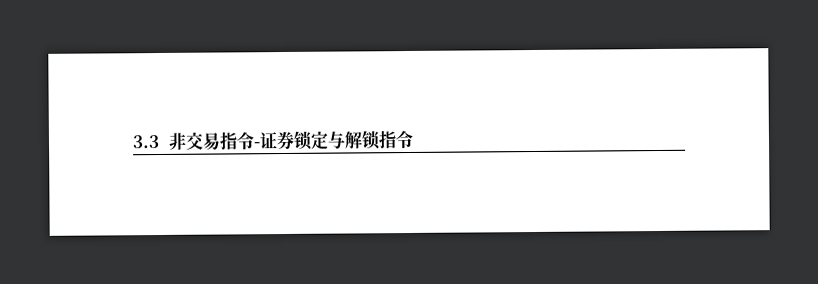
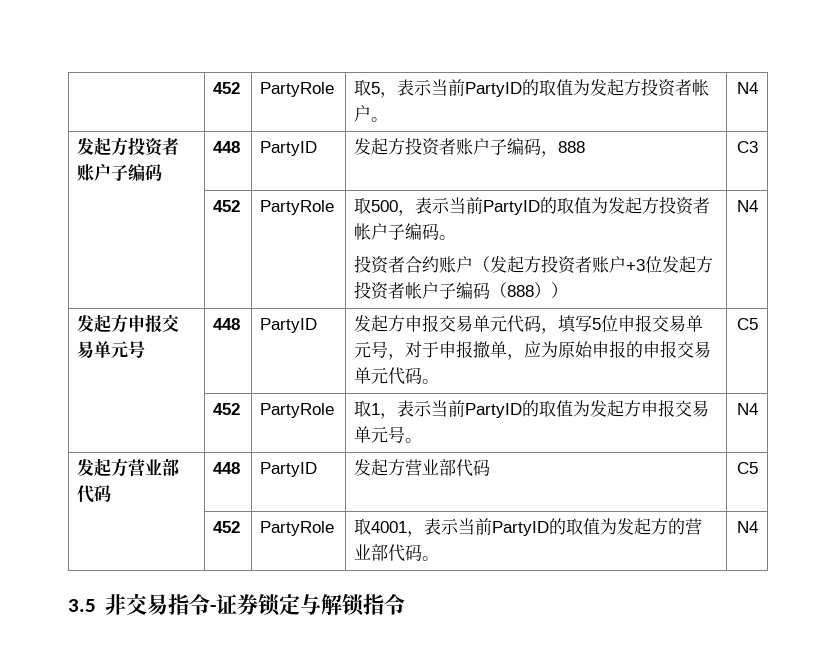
- 3.3非交易指令-证券锁定与解锁指令
+ | 452 | PartyRole | 取5，表示当前PartyID的取值为发起方投资者帐户。 | N4
+ 发起方投资者账户子编码 | 448 | PartyID | 发起方投资者账户子编码，888 | C3
+ | 452 | PartyRole | 取500，表示当前PartyID的取值为发起方投资者帐户子编码。
+ 投资者合约账户（发起方投资者账户+3位发起方投资者帐户子编码（888）） | N4
+ 发起方申报交易单元号 | 448 | PartyID | 发起方申报交易单元代码，填写5位申报交易单元号，对于申报撤单，应为原始申报的申报交易单元代码。 | C5
+ | 452 | PartyRole | 取1，表示当前PartyID的取值为发起方申报交易单元号。 | N4
+ 发起方营业部代码 | 448 | PartyID | 发起方营业部代码 | C5
+ | 452 | PartyRole | 取4001，表示当前PartyID的取值为发起方的营业部代码。 | N4
+ 3.5非交易指令-证券锁定与解锁指令

